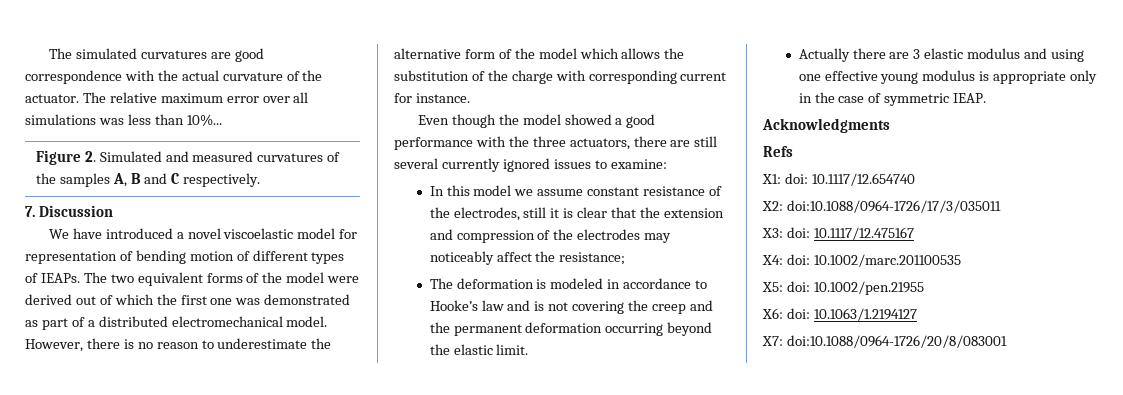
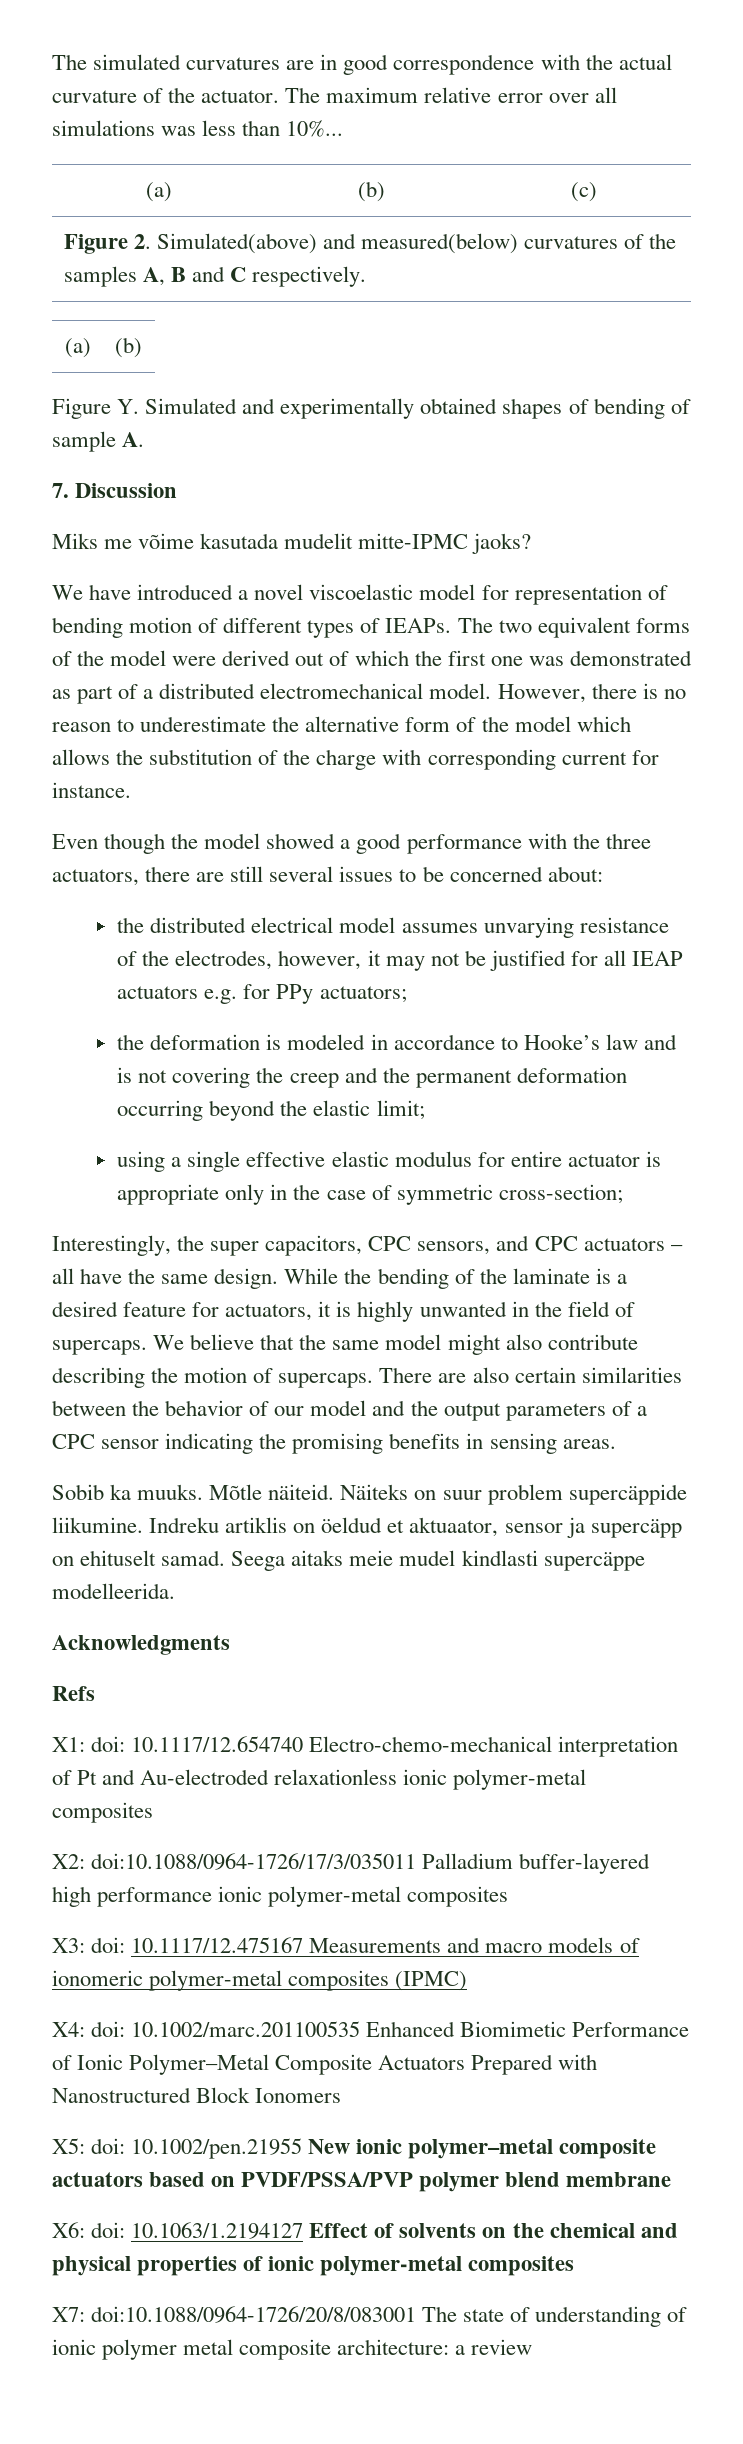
- The simulated curvatures are good correspondence with the actual curvature of the actuator.
+ The simulated curvatures are in good correspondence with the actual curvature of the actuator.
- The relative maximum error over all simulations was less than 10%...
+ The maximum relative error over all simulations was less than 10%...
+ (a) | (b) | (c)
- Figure 2. Simulated and measured curvatures of the samples A, B and C respectively.
+ Figure 2. Simulated(above) and measured(below) curvatures of the samples A, B and C respectively.
+ (a) | (b)
+ Figure Y. Simulated and experimentally obtained shapes of bending of sample A.
  7. Discussion
+ Miks me võime kasutada mudelit mitte-IPMC jaoks?
- Even though the model showed a good performance with the three actuators, there are still several currently ignored issues to examine:
- In this model we assume constant resistance of the electrodes, still it is clear that the extension and compression of the electrodes may noticeably affect the resistance;
- The deformation is modeled in accordance to Hooke’s law and is not covering the creep and the permanent deformation occurring beyond the elastic limit.
- Actually there are 3 elastic modulus and using one effective young modulus is appropriate only in the case of symmetric IEAP.
+ Even though the model showed a good performance with the three actuators, there are still several issues to be concerned about:
+ the distributed electrical model assumes unvarying resistance of the electrodes, however, it may not be justified for all IEAP actuators e.g. for PPy actuators;
+ the deformation is modeled in accordance to Hooke’s law and is not covering the creep and the permanent deformation occurring beyond the elastic limit;
+ using a single effective elastic modulus for entire actuator is appropriate only in the case of symmetric cross-section;
+ Interestingly, the super capacitors, CPC sensors, and CPC actuators – all have the same design. While the bending of the laminate is a desired feature for actuators, it is highly unwanted in the field of supercaps. We believe that the same model might also contribute describing the motion of supercaps. There are also certain similarities between the behavior of our model and the output parameters of a CPC sensor indicating the promising benefits in sensing areas.
+ Sobib ka muuks. Mõtle näiteid. Näiteks on suur problem supercäppide liikumine. Indreku artiklis on öeldud et aktuaator, sensor ja supercäpp on ehituselt samad. Seega aitaks meie mudel kindlasti supercäppe modelleerida.
- X1: doi: 10.1117/12.654740
- X2: doi:10.1088/0964-1726/17/3/035011
- X3: doi: 10.1117/12.475167
- X4: doi: 10.1002/marc.201100535
- X5: doi: 10.1002/pen.21955
- X6: doi: 10.1063/1.2194127
- X7: doi:10.1088/0964-1726/20/8/083001
+ X1: doi: 10.1117/12.654740 Electro-chemo-mechanical interpretation of Pt and Au-electroded relaxationless ionic polymer-metal composites
+ X2: doi:10.1088/0964-1726/17/3/035011 Palladium buffer-layered high performance ionic polymer-metal composites
+ X3: doi: 10.1117/12.475167 Measurements and macro models of ionomeric polymer-metal composites (IPMC)
+ X4: doi: 10.1002/marc.201100535 Enhanced Biomimetic Performance of Ionic Polymer–Metal Composite Actuators Prepared with Nanostructured Block Ionomers
+ X5: doi: 10.1002/pen.21955 New ionic polymer–metal composite actuators based on PVDF/PSSA/PVP polymer blend membrane
+ X6: doi: 10.1063/1.2194127 Effect of solvents on the chemical and physical properties of ionic polymer-metal composites
+ X7: doi:10.1088/0964-1726/20/8/083001 The state of understanding of ionic polymer metal composite architecture: a review

